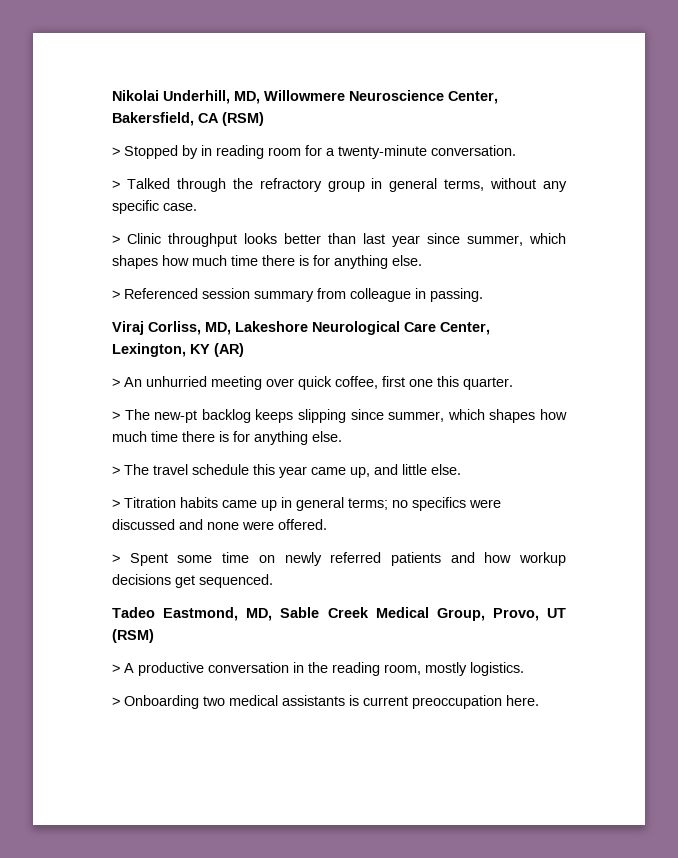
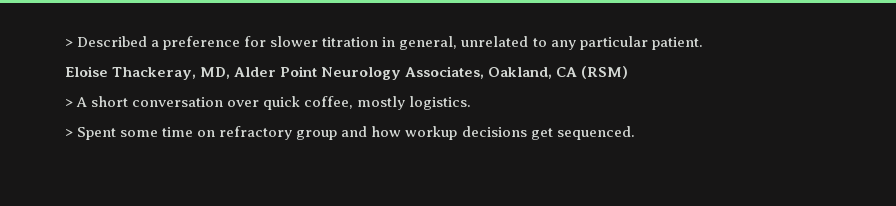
- Nikolai Underhill, MD, Willowmere Neuroscience Center, Bakersfield, CA (RSM)
- > Stopped by in reading room for a twenty-minute conversation.
- > Talked through the refractory group in general terms, without any specific case.
- > Clinic throughput looks better than last year since summer, which shapes how much time there is for anything else.
- > Referenced session summary from colleague in passing.
- Viraj Corliss, MD, Lakeshore Neurological Care Center, Lexington, KY (AR)
- > An unhurried meeting over quick coffee, first one this quarter.
- > The new-pt backlog keeps slipping since summer, which shapes how much time there is for anything else.
- > The travel schedule this year came up, and little else.
- > Titration habits came up in general terms; no specifics were discussed and none were offered.
+ > Described a preference for slower titration in general, unrelated to any particular patient.
+ Eloise Thackeray, MD, Alder Point Neurology Associates, Oakland, CA (RSM)
+ > A short conversation over quick coffee, mostly logistics.
- > Spent some time on newly referred patients and how workup decisions get sequenced.
+ > Spent some time on refractory group and how workup decisions get sequenced.
- Tadeo Eastmond, MD, Sable Creek Medical Group, Provo, UT (RSM)
- > A productive conversation in the reading room, mostly logistics.
- > Onboarding two medical assistants is current preoccupation here.

